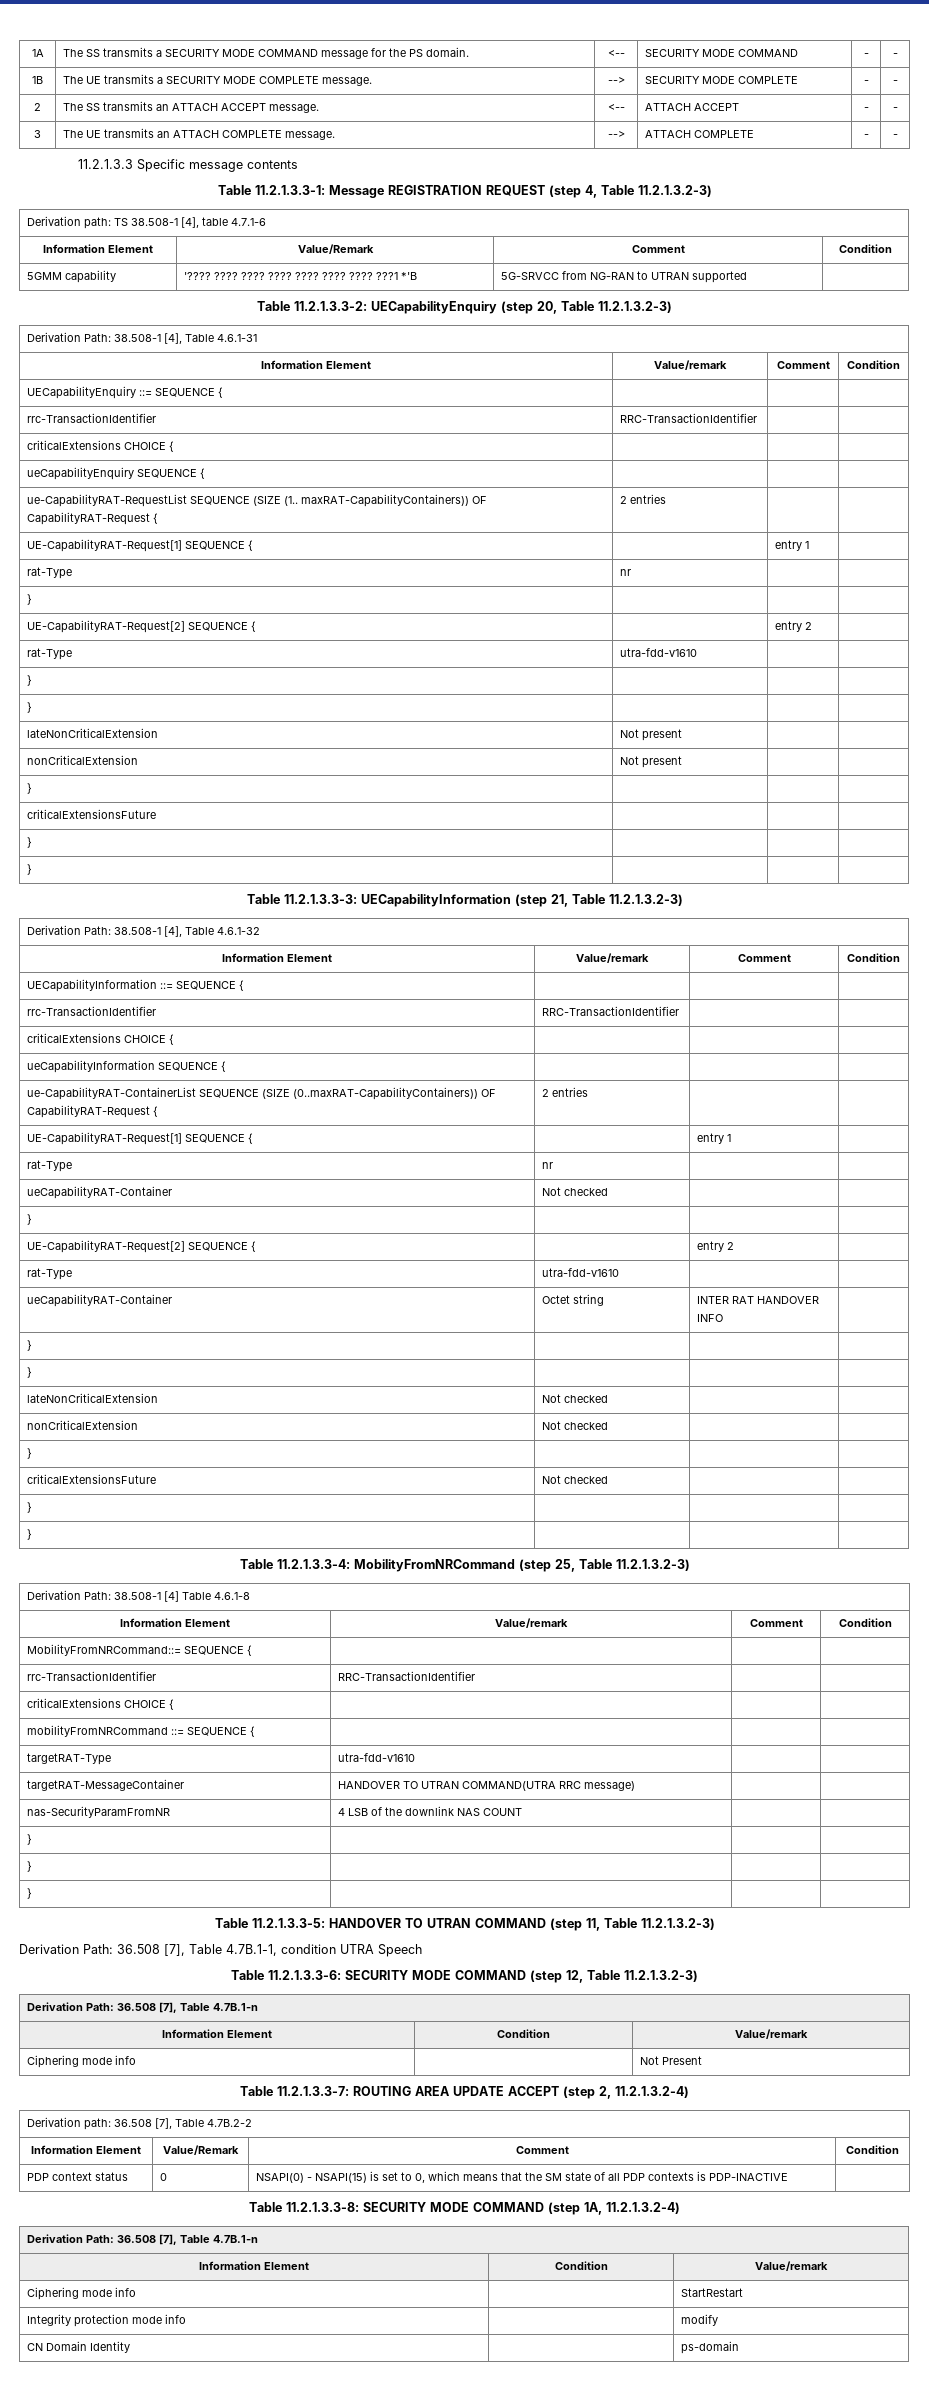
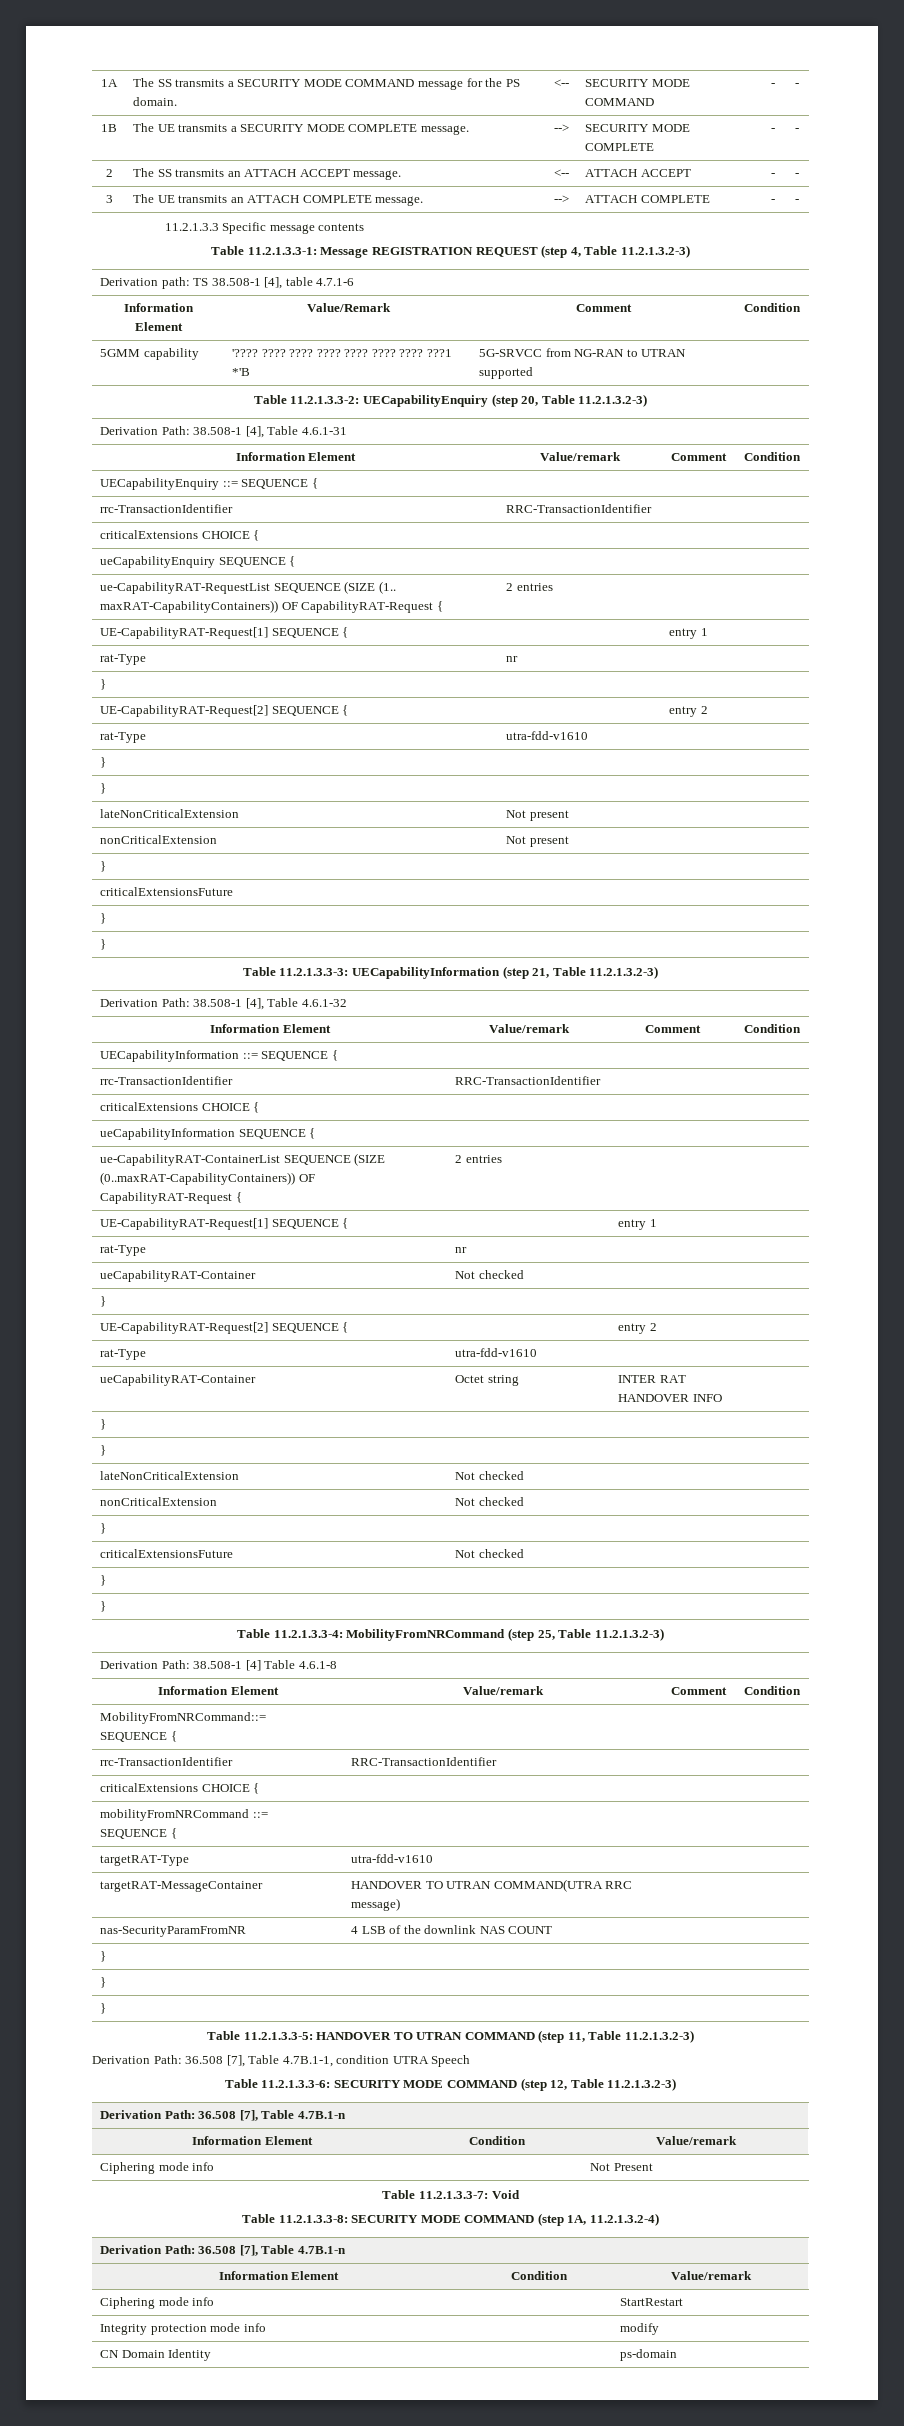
- Table 11.2.1.3.3-7: ROUTING AREA UPDATE ACCEPT (step 2, 11.2.1.3.2-4)
- Derivation path: 36.508 [7], Table 4.7B.2-2
- Information Element | Value/Remark | Comment | Condition
- PDP context status | 0 | NSAPI(0) - NSAPI(15) is set to 0, which means that the SM state of all PDP contexts is PDP-INACTIVE |
+ Table 11.2.1.3.3-7: Void

